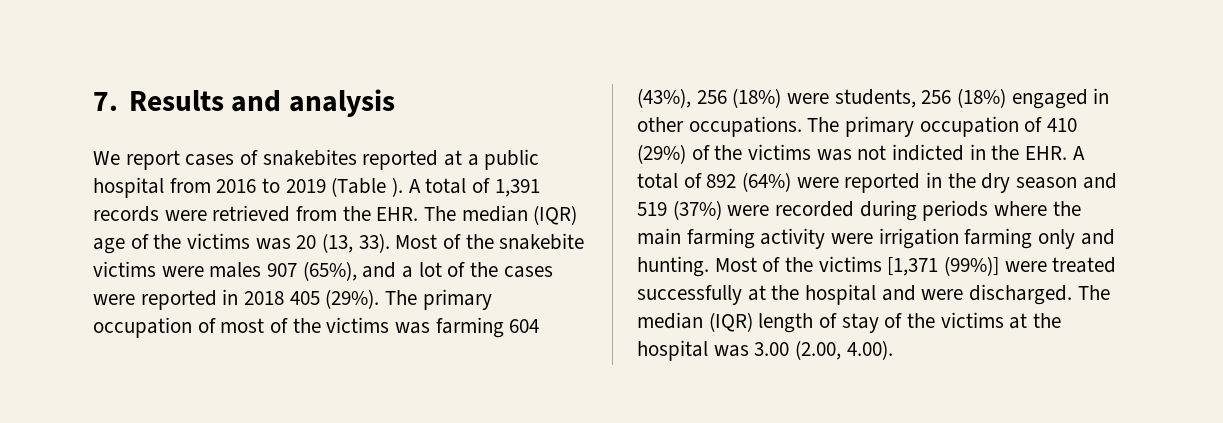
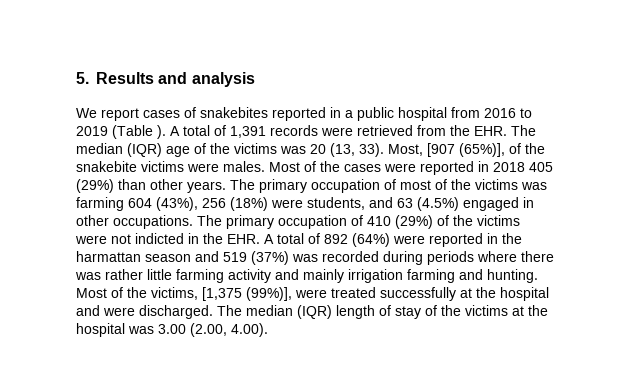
- 7. Results and analysis
+ 5. Results and analysis
- We report cases of snakebites reported at a public hospital from 2016 to 2019 (Table ).
+ We report cases of snakebites reported in a public hospital from 2016 to 2019 (Table ).
- Most of the snakebite victims were males 907 (65%), and a lot of the cases were reported in 2018 405 (29%).
+ Most, [907 (65%)], of the snakebite victims were males. Most of the cases were reported in 2018 405 (29%) than other years.
- The primary occupation of most of the victims was farming 604 (43%), 256 (18%) were students, 256 (18%) engaged in other occupations.
+ The primary occupation of most of the victims was farming 604 (43%), 256 (18%) were students, and 63 (4.5%) engaged in other occupations.
- The primary occupation of 410 (29%) of the victims was not indicted in the EHR. A total of 892 (64%) were reported in the dry season and 519 (37%) were recorded during periods where the main farming activity were irrigation farming only and hunting.
+ The primary occupation of 410 (29%) of the victims were not indicted in the EHR. A total of 892 (64%) were reported in the harmattan season and 519 (37%) was recorded during periods where there was rather little farming activity and mainly irrigation farming and hunting.
- Most of the victims [1,371 (99%)] were treated successfully at the hospital and were discharged.
+ Most of the victims, [1,375 (99%)], were treated successfully at the hospital and were discharged.

